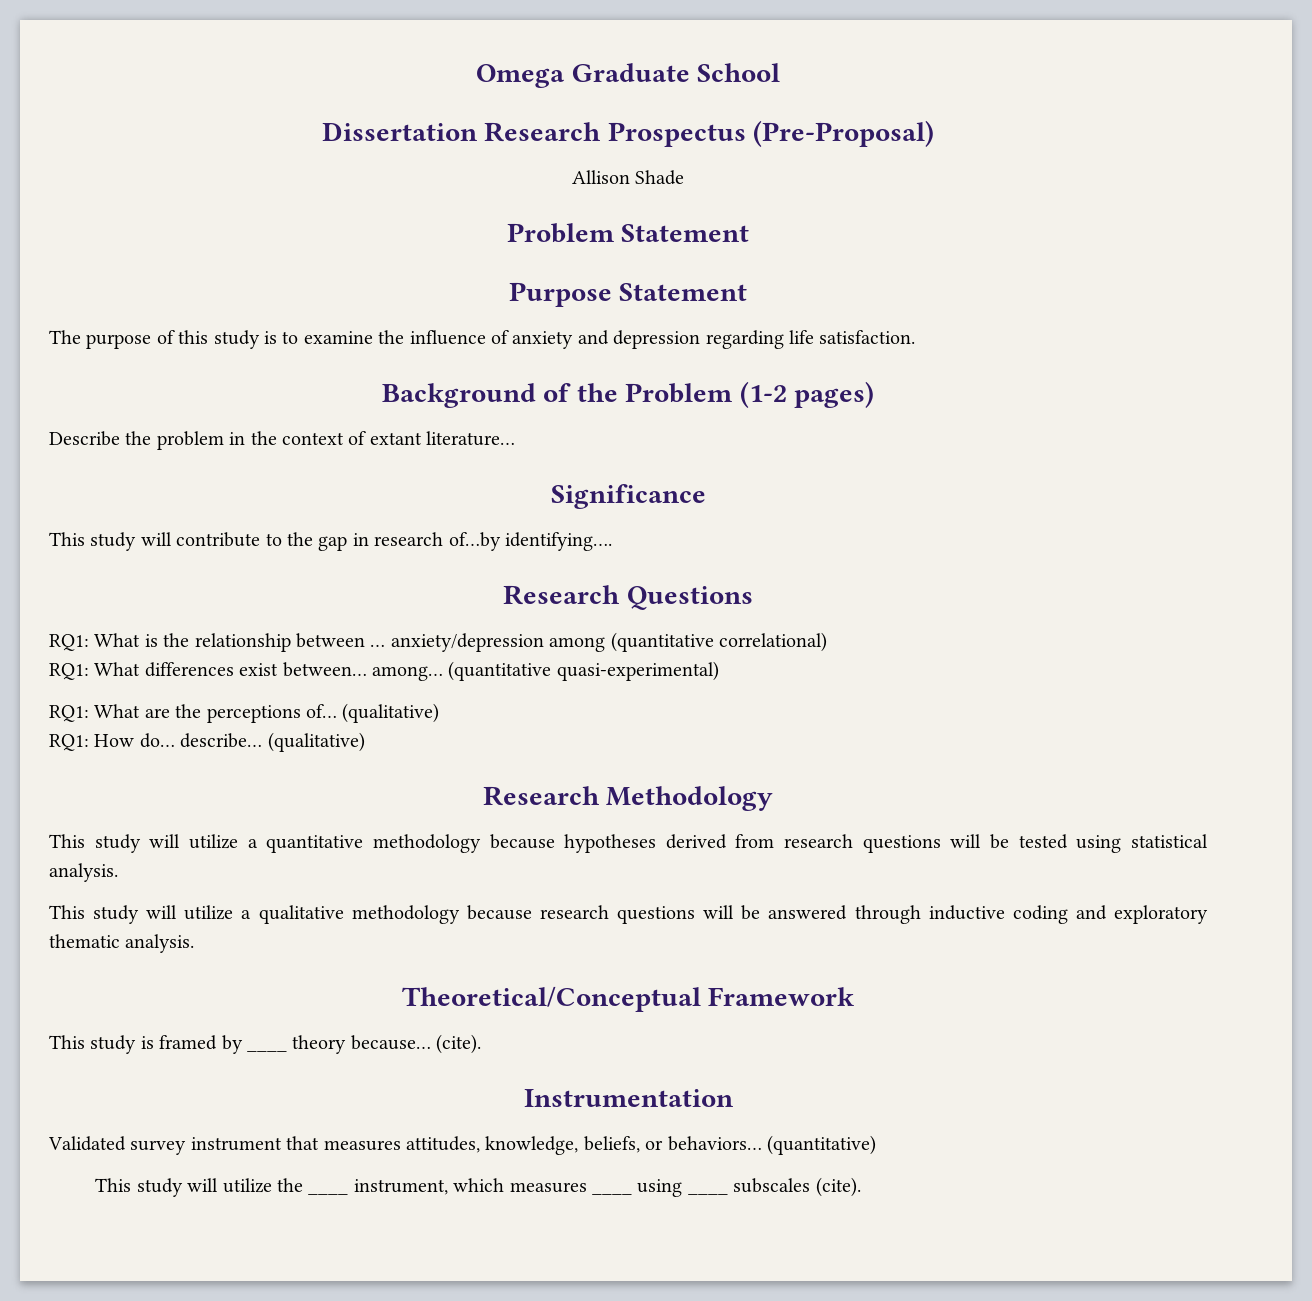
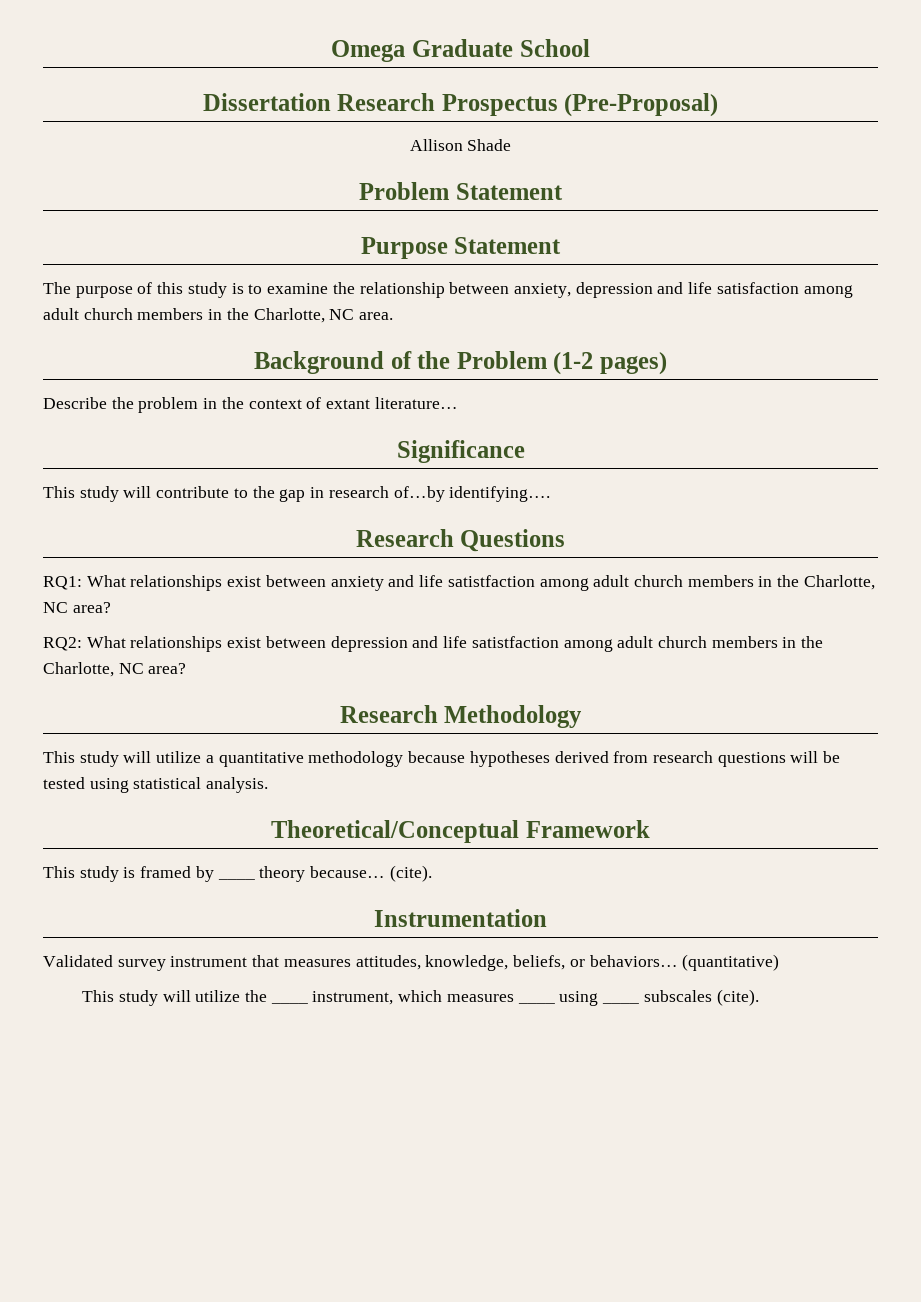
- The purpose of this study is to examine the influence of anxiety and depression regarding life satisfaction.
+ The purpose of this study is to examine the relationship between anxiety, depression and life satisfaction among adult church members in the Charlotte, NC area.
- RQ1: What is the relationship between … anxiety/depression among (quantitative correlational)
- RQ1: What differences exist between… among… (quantitative quasi-experimental)
- RQ1: What are the perceptions of… (qualitative)
- RQ1: How do… describe… (qualitative)
+ RQ1: What relationships exist between anxiety and life satistfaction among adult church members in the Charlotte, NC area?
+ RQ2: What relationships exist between depression and life satistfaction among adult church members in the Charlotte, NC area?
- This study will utilize a qualitative methodology because research questions will be answered through inductive coding and exploratory thematic analysis.

